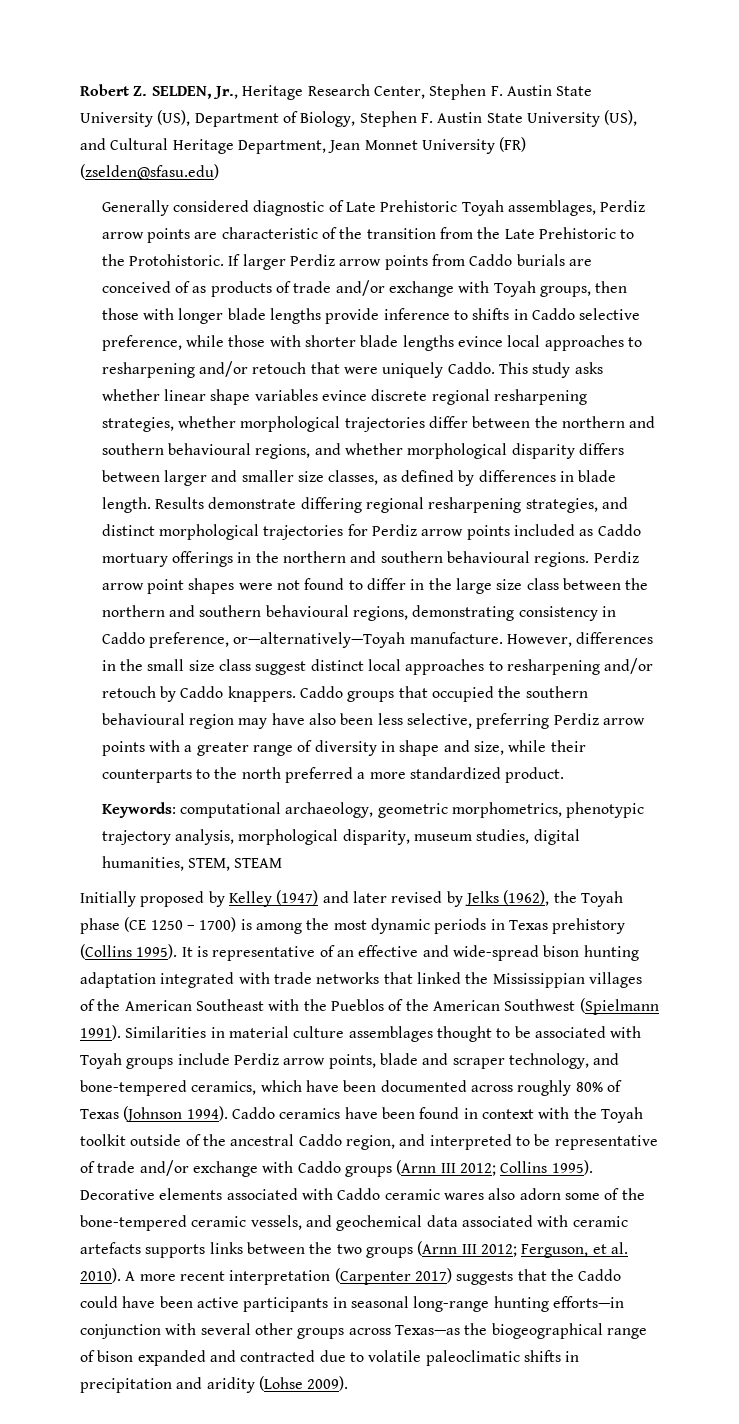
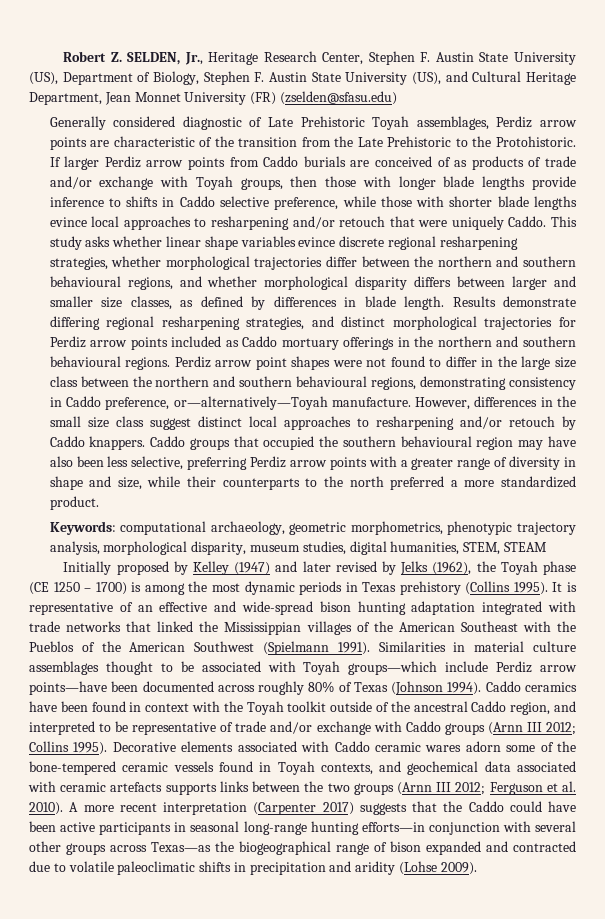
- Similarities in material culture assemblages thought to be associated with Toyah groups include Perdiz arrow points, blade and scraper technology, and bone-tempered ceramics, which have been documented across roughly 80% of Texas (Johnson 1994).
+ Similarities in material culture assemblages thought to be associated with Toyah groups—which include Perdiz arrow points—have been documented across roughly 80% of Texas (Johnson 1994).
- Decorative elements associated with Caddo ceramic wares also adorn some of the bone-tempered ceramic vessels, and geochemical data associated with ceramic artefacts supports links between the two groups (Arnn III 2012; Ferguson, et al. 2010).
+ Decorative elements associated with Caddo ceramic wares adorn some of the bone-tempered ceramic vessels found in Toyah contexts, and geochemical data associated with ceramic artefacts supports links between the two groups (Arnn III 2012; Ferguson et al. 2010).

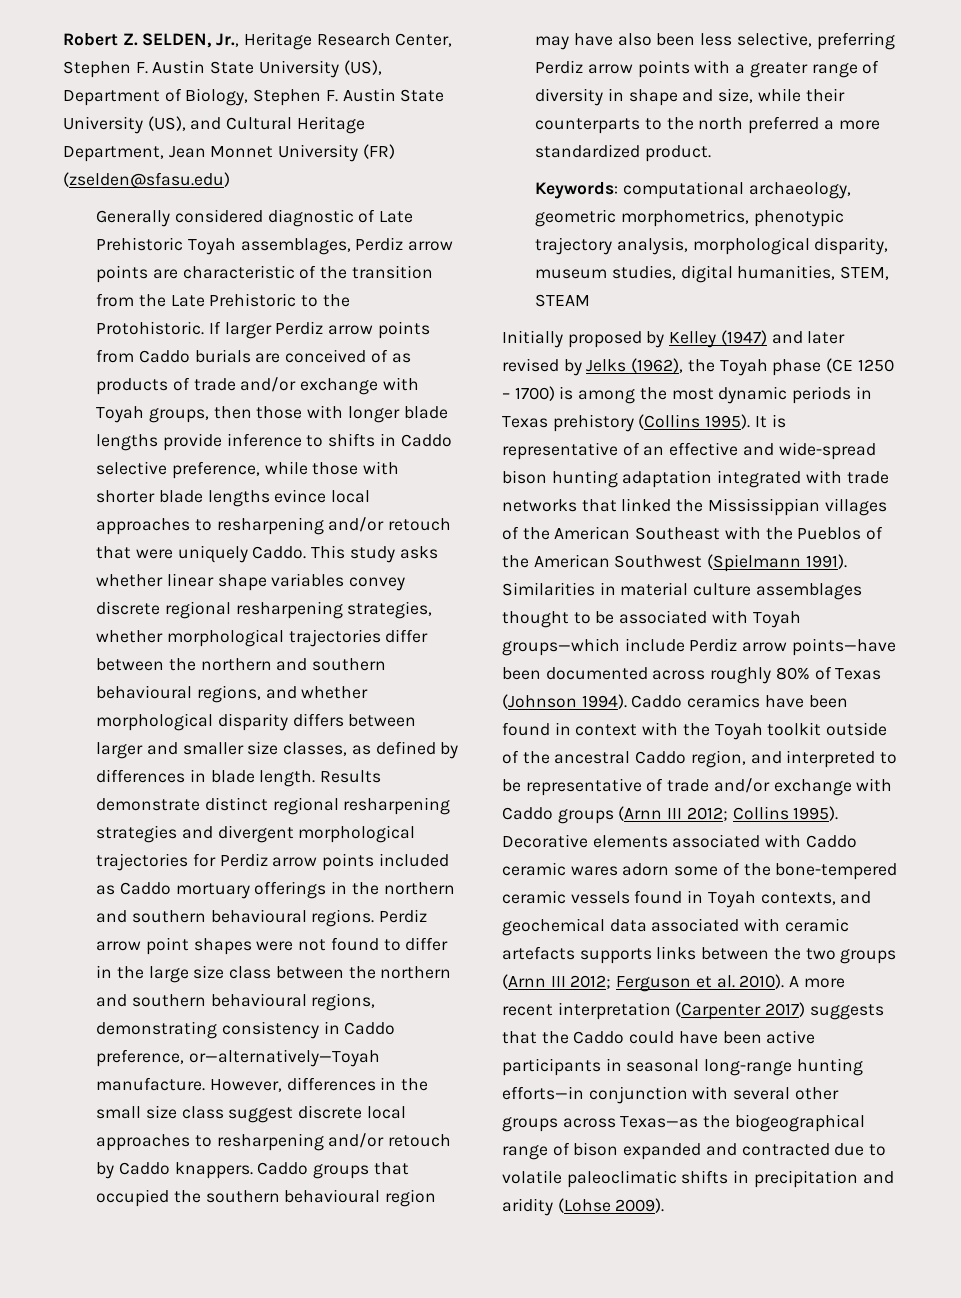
- This study asks whether linear shape variables evince discrete regional resharpening strategies, whether morphological trajectories differ between the northern and southern behavioural regions, and whether morphological disparity differs between larger and smaller size classes, as defined by differences in blade length.
+ This study asks whether linear shape variables convey discrete regional resharpening strategies, whether morphological trajectories differ between the northern and southern behavioural regions, and whether morphological disparity differs between larger and smaller size classes, as defined by differences in blade length.
- Results demonstrate differing regional resharpening strategies, and distinct morphological trajectories for Perdiz arrow points included as Caddo mortuary offerings in the northern and southern behavioural regions.
+ Results demonstrate distinct regional resharpening strategies and divergent morphological trajectories for Perdiz arrow points included as Caddo mortuary offerings in the northern and southern behavioural regions.
- However, differences in the small size class suggest distinct local approaches to resharpening and/or retouch by Caddo knappers.
+ However, differences in the small size class suggest discrete local approaches to resharpening and/or retouch by Caddo knappers.

